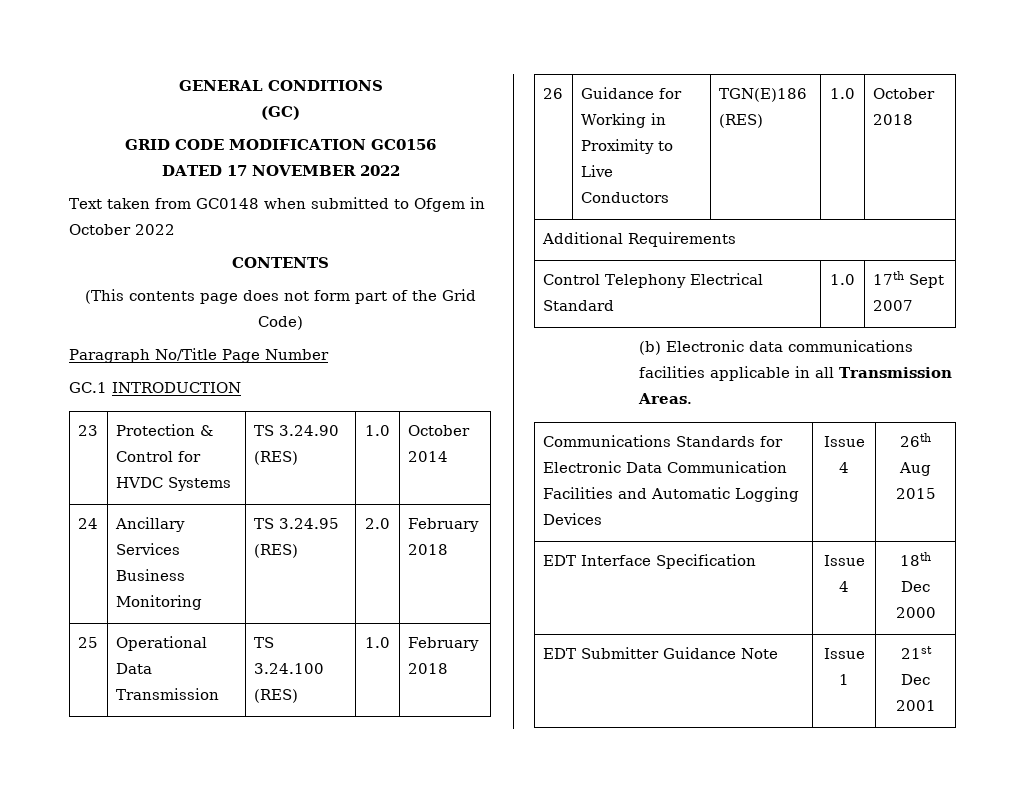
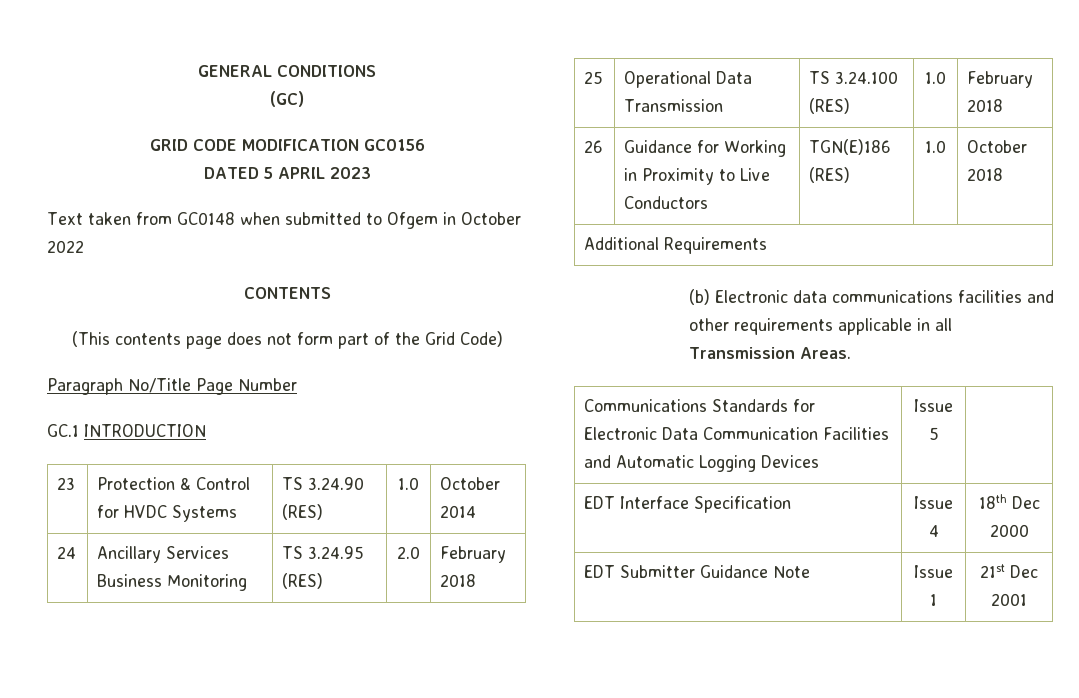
- DATED 17 NOVEMBER 2022
+ DATED 5 APRIL 2023
- Control Telephony Electrical Standard | 1.0 | 17th Sept 2007
- (b) Electronic data communications facilities applicable in all Transmission Areas.
+ (b) Electronic data communications facilities and other requirements applicable in all Transmission Areas.
- Communications Standards for Electronic Data Communication Facilities and Automatic Logging Devices | Issue 4 | 26th Aug 2015
+ Communications Standards for Electronic Data Communication Facilities and Automatic Logging Devices | Issue 5 |

